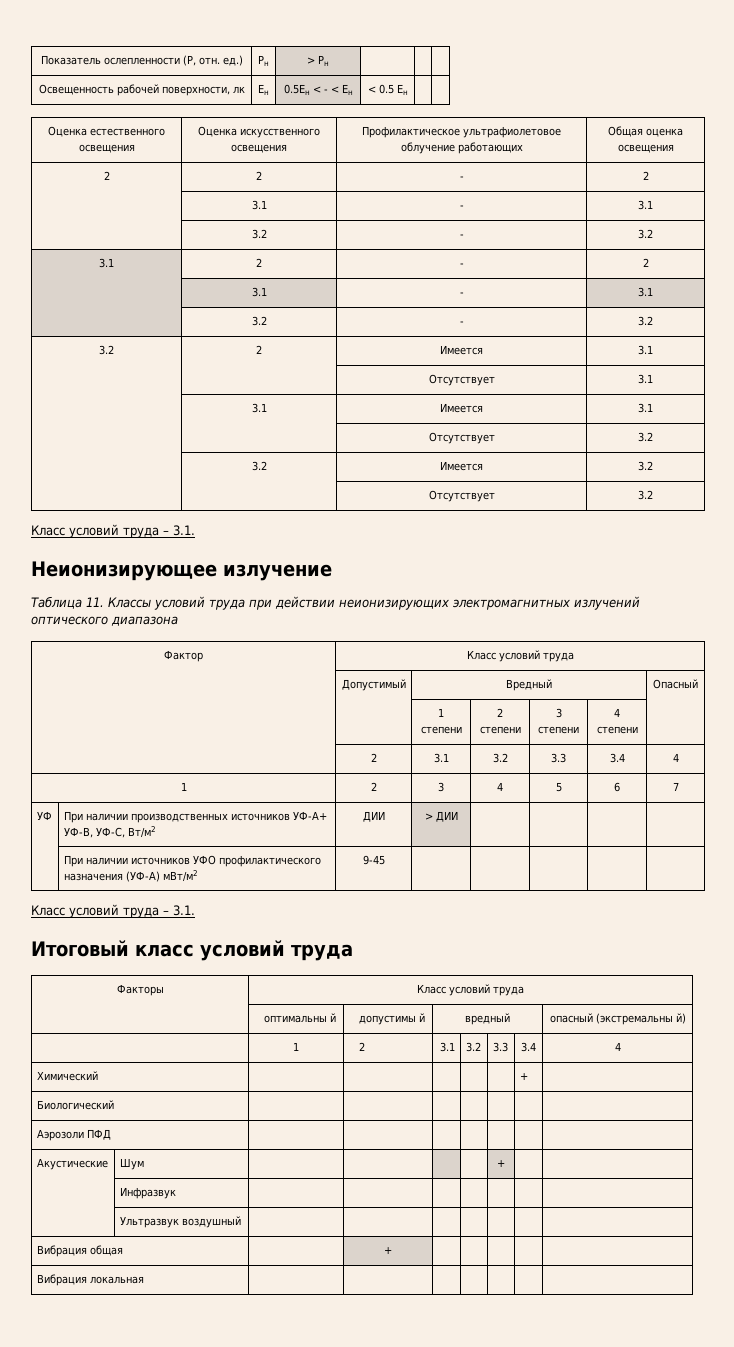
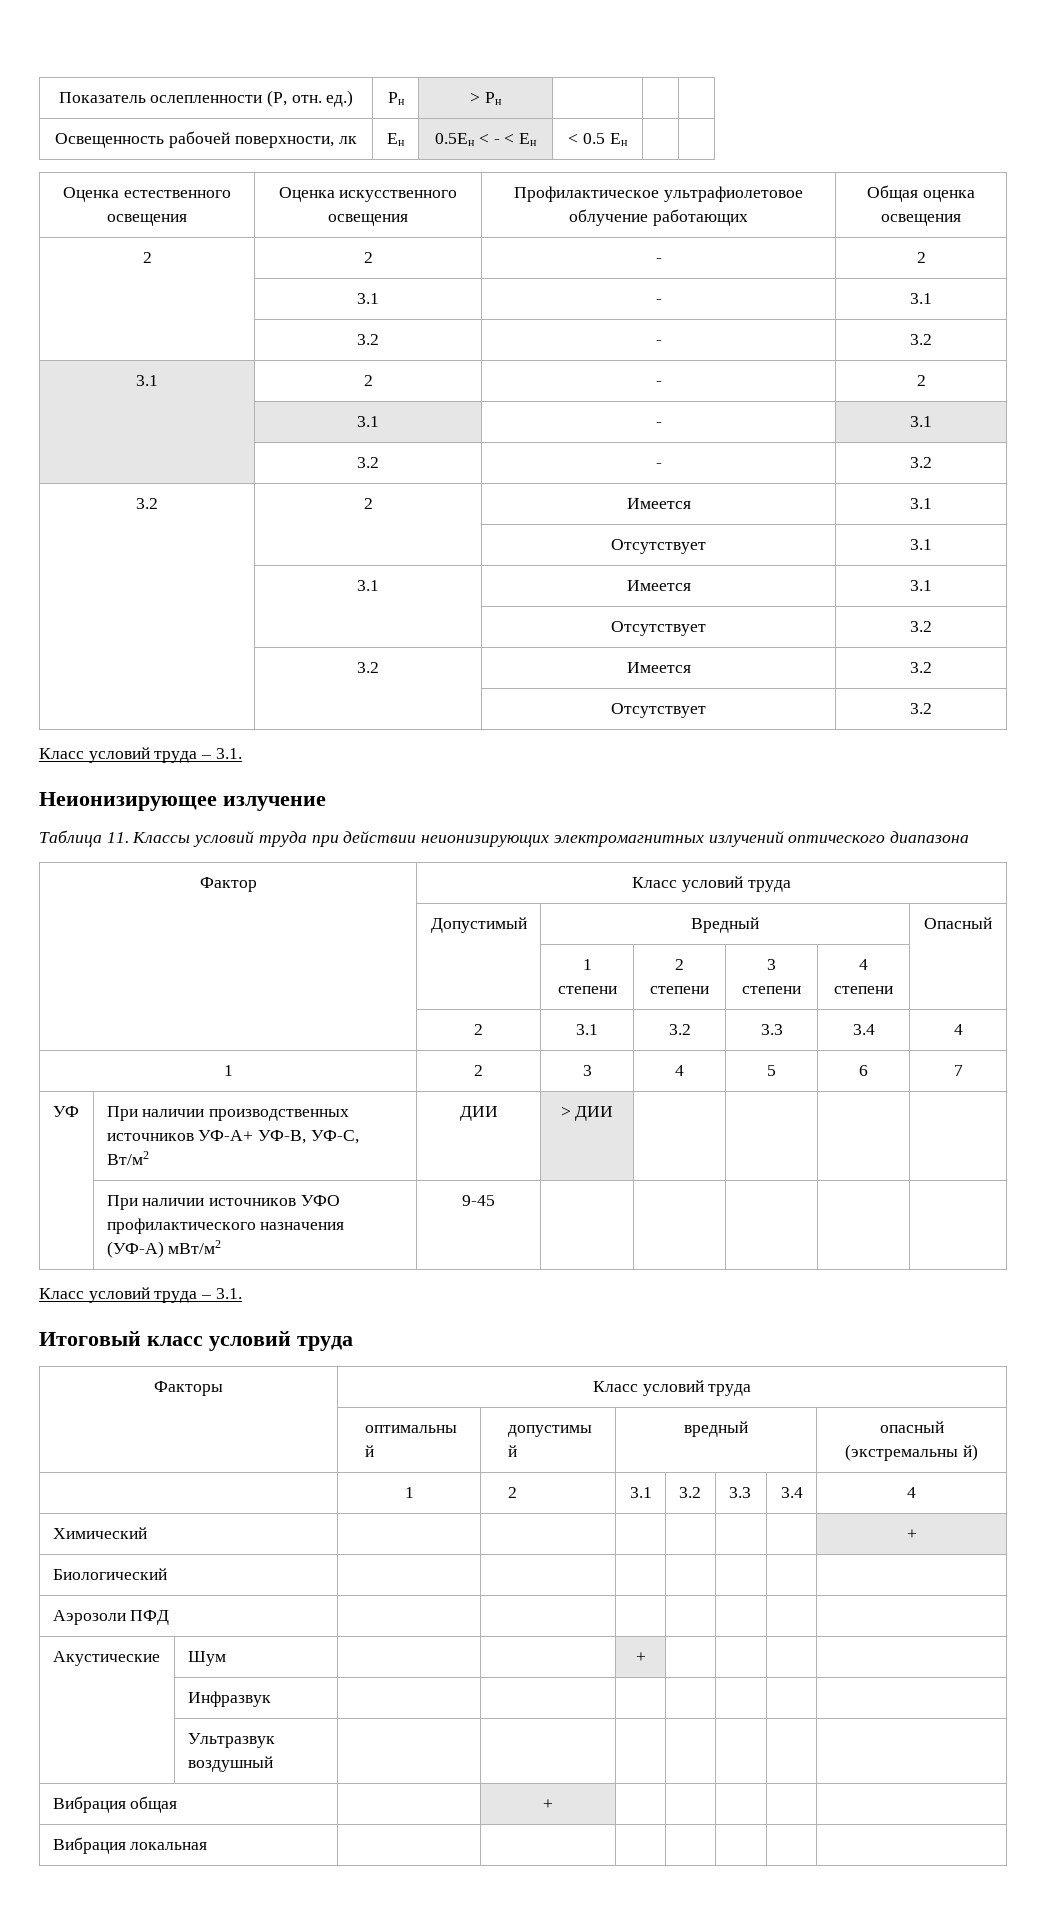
- Химический | | | | | | + |
+ Химический | | | | | | | +
- Акустические | Шум | | | | | + | |
+ Акустические | Шум | | | + | | | |

